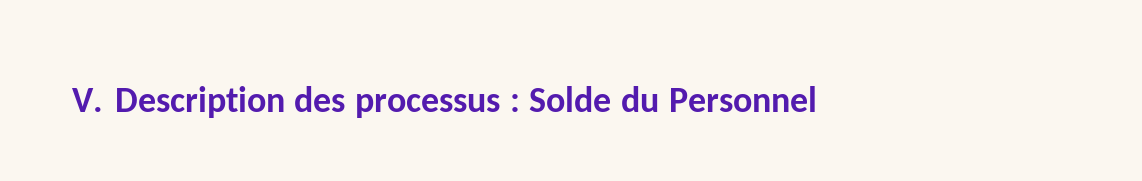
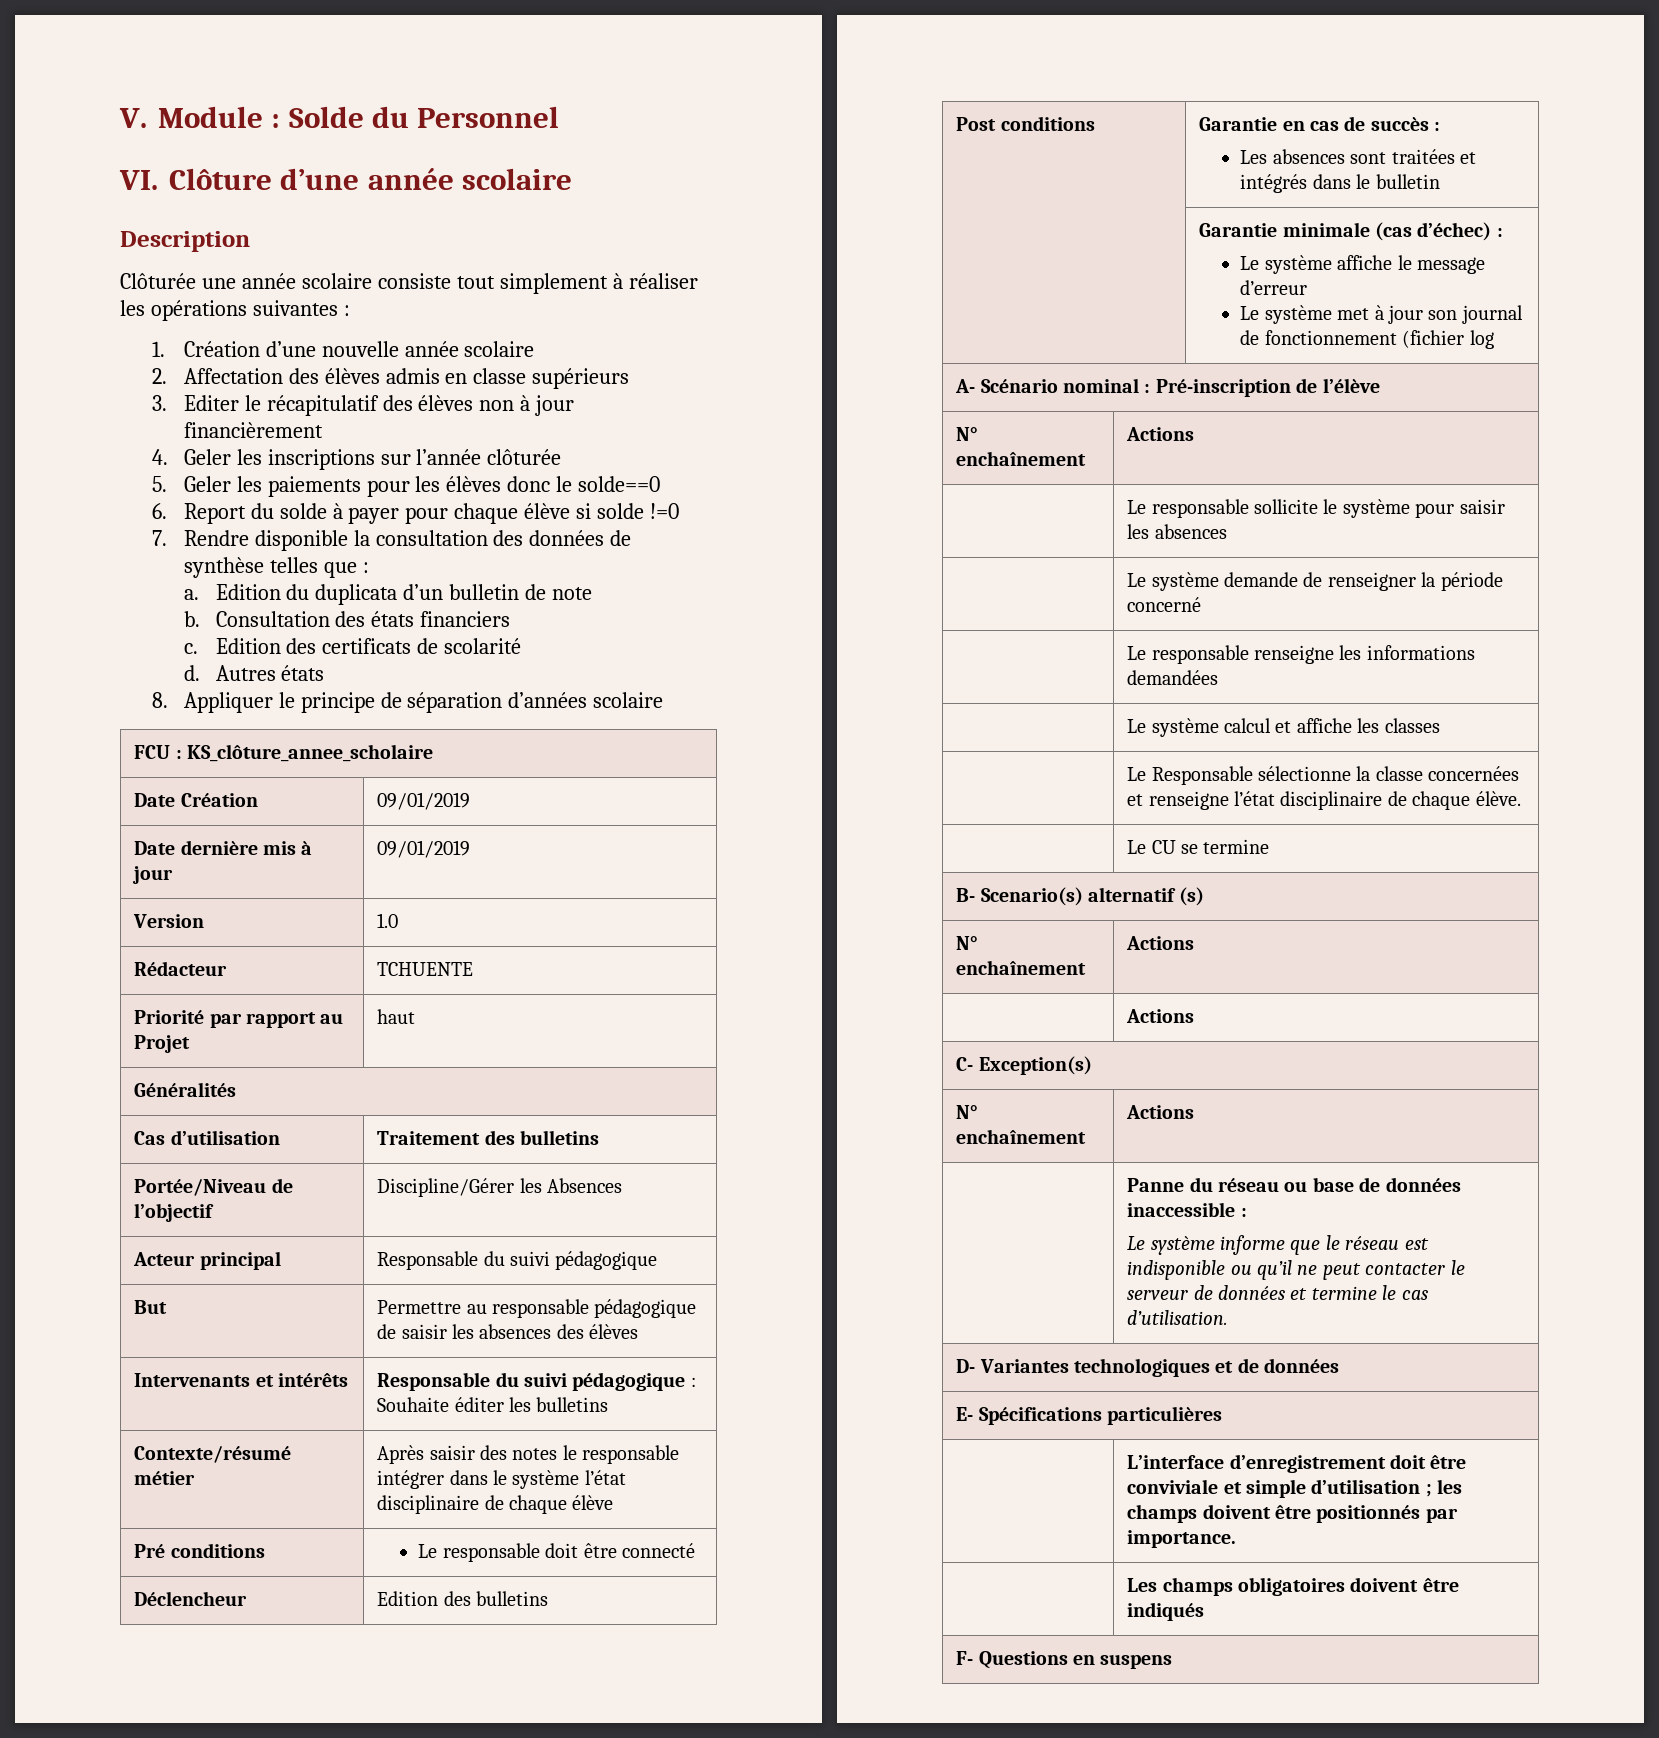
- V. Description des processus : Solde du Personnel
+ V. Module : Solde du Personnel
+ VI. Clôture d’une année scolaire
+ Description
+ Clôturée une année scolaire consiste tout simplement à réaliser les opérations suivantes :
+ 1. Création d’une nouvelle année scolaire
+ 2. Affectation des élèves admis en classe supérieurs
+ 3. Editer le récapitulatif des élèves non à jour financièrement
+ 4. Geler les inscriptions sur l’année clôturée
+ 5. Geler les paiements pour les élèves donc le solde==0
+ 6. Report du solde à payer pour chaque élève si solde !=0
+ 7. Rendre disponible la consultation des données de synthèse telles que :
+ a. Edition du duplicata d’un bulletin de note
+ b. Consultation des états financiers
+ c. Edition des certificats de scolarité
+ d. Autres états
+ 8. Appliquer le principe de séparation d’années scolaire
+ FCU : KS_clôture_annee_scholaire
+ Date Création | 09/01/2019
+ Date dernière mis à jour | 09/01/2019
+ Version | 1.0
+ Rédacteur | TCHUENTE
+ Priorité par rapport au Projet | haut
+ Généralités
+ Cas d’utilisation | Traitement des bulletins
+ Portée/Niveau de l’objectif | Discipline/Gérer les Absences
+ Acteur principal | Responsable du suivi pédagogique
+ But | Permettre au responsable pédagogique de saisir les absences des élèves
+ Intervenants et intérêts | Responsable du suivi pédagogique : Souhaite éditer les bulletins
+ Contexte/résumé métier | Après saisir des notes le responsable intégrer dans le système l’état disciplinaire de chaque élève
+ Pré conditions | Le responsable doit être connecté
+ Déclencheur | Edition des bulletins
+ Post conditions | Garantie en cas de succès :
+ Les absences sont traitées et intégrés dans le bulletin
+ | Garantie minimale (cas d’échec) :
+ Le système affiche le message d’erreur
+ Le système met à jour son journal de fonctionnement (fichier log
+ A- Scénario nominal : Pré-inscription de l’élève
+ N° enchaînement | Actions
+ | Le responsable sollicite le système pour saisir les absences
+ | Le système demande de renseigner la période concerné
+ | Le responsable renseigne les informations demandées
+ | Le système calcul et affiche les classes
+ | Le Responsable sélectionne la classe concernées et renseigne l’état disciplinaire de chaque élève.
+ | Le CU se termine
+ B- Scenario(s) alternatif (s)
+ N° enchaînement | Actions
+ | Actions
+ C- Exception(s)
+ N° enchaînement | Actions
+ | Panne du réseau ou base de données inaccessible :
+ Le système informe que le réseau est indisponible ou qu’il ne peut contacter le serveur de données et termine le cas d’utilisation.
+ D- Variantes technologiques et de données
+ E- Spécifications particulières
+ | L’interface d’enregistrement doit être conviviale et simple d’utilisation ; les champs doivent être positionnés par importance.
+ | Les champs obligatoires doivent être indiqués
+ F- Questions en suspens

